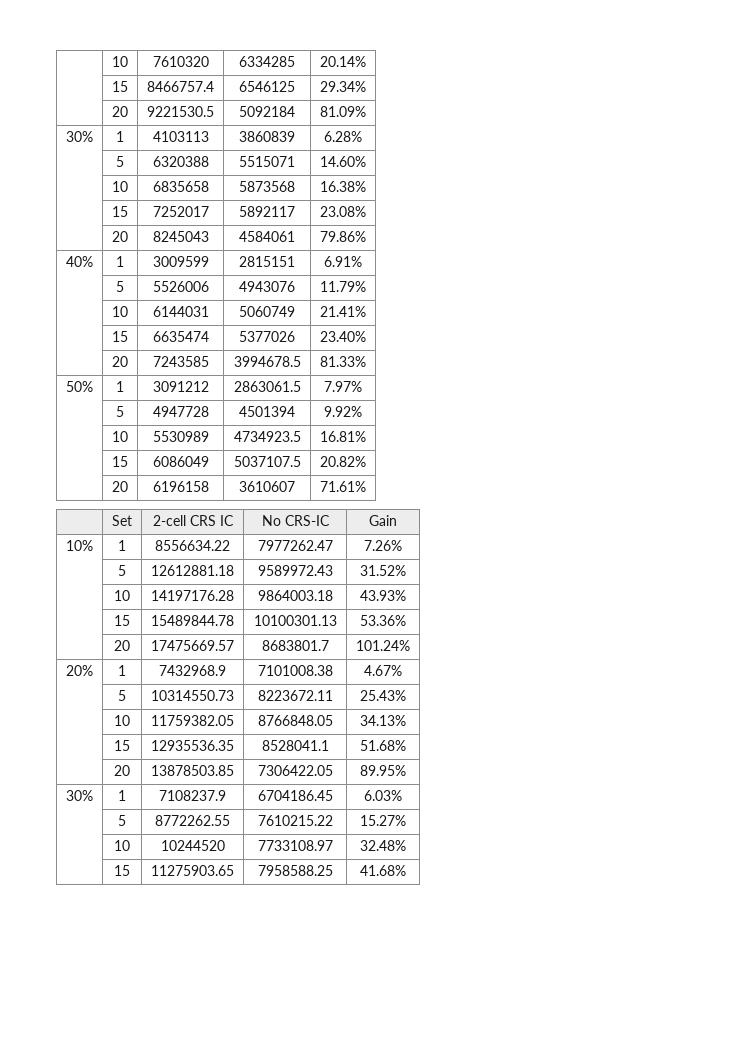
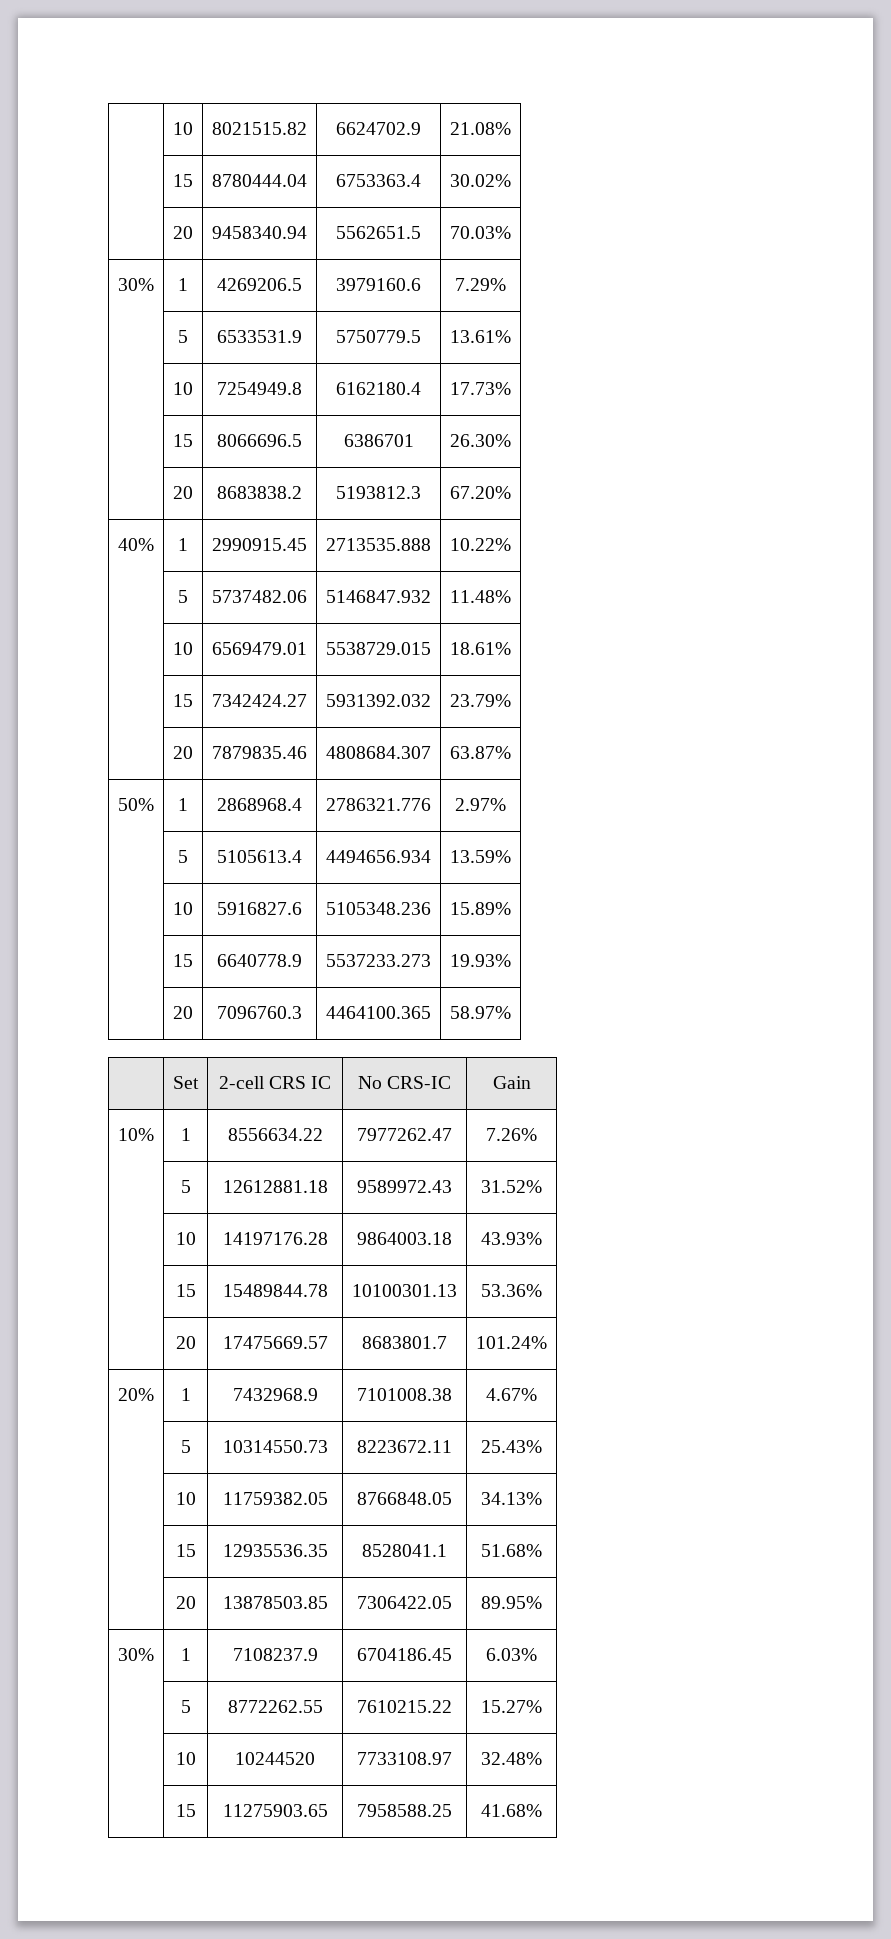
- | 10 | 7610320 | 6334285 | 20.14%
- | 15 | 8466757.4 | 6546125 | 29.34%
- | 20 | 9221530.5 | 5092184 | 81.09%
- 30% | 1 | 4103113 | 3860839 | 6.28%
- | 5 | 6320388 | 5515071 | 14.60%
- | 10 | 6835658 | 5873568 | 16.38%
- | 15 | 7252017 | 5892117 | 23.08%
- | 20 | 8245043 | 4584061 | 79.86%
- 40% | 1 | 3009599 | 2815151 | 6.91%
- | 5 | 5526006 | 4943076 | 11.79%
- | 10 | 6144031 | 5060749 | 21.41%
- | 15 | 6635474 | 5377026 | 23.40%
- | 20 | 7243585 | 3994678.5 | 81.33%
- 50% | 1 | 3091212 | 2863061.5 | 7.97%
- | 5 | 4947728 | 4501394 | 9.92%
- | 10 | 5530989 | 4734923.5 | 16.81%
- | 15 | 6086049 | 5037107.5 | 20.82%
- | 20 | 6196158 | 3610607 | 71.61%
+ | 10 | 8021515.82 | 6624702.9 | 21.08%
+ | 15 | 8780444.04 | 6753363.4 | 30.02%
+ | 20 | 9458340.94 | 5562651.5 | 70.03%
+ 30% | 1 | 4269206.5 | 3979160.6 | 7.29%
+ | 5 | 6533531.9 | 5750779.5 | 13.61%
+ | 10 | 7254949.8 | 6162180.4 | 17.73%
+ | 15 | 8066696.5 | 6386701 | 26.30%
+ | 20 | 8683838.2 | 5193812.3 | 67.20%
+ 40% | 1 | 2990915.45 | 2713535.888 | 10.22%
+ | 5 | 5737482.06 | 5146847.932 | 11.48%
+ | 10 | 6569479.01 | 5538729.015 | 18.61%
+ | 15 | 7342424.27 | 5931392.032 | 23.79%
+ | 20 | 7879835.46 | 4808684.307 | 63.87%
+ 50% | 1 | 2868968.4 | 2786321.776 | 2.97%
+ | 5 | 5105613.4 | 4494656.934 | 13.59%
+ | 10 | 5916827.6 | 5105348.236 | 15.89%
+ | 15 | 6640778.9 | 5537233.273 | 19.93%
+ | 20 | 7096760.3 | 4464100.365 | 58.97%

